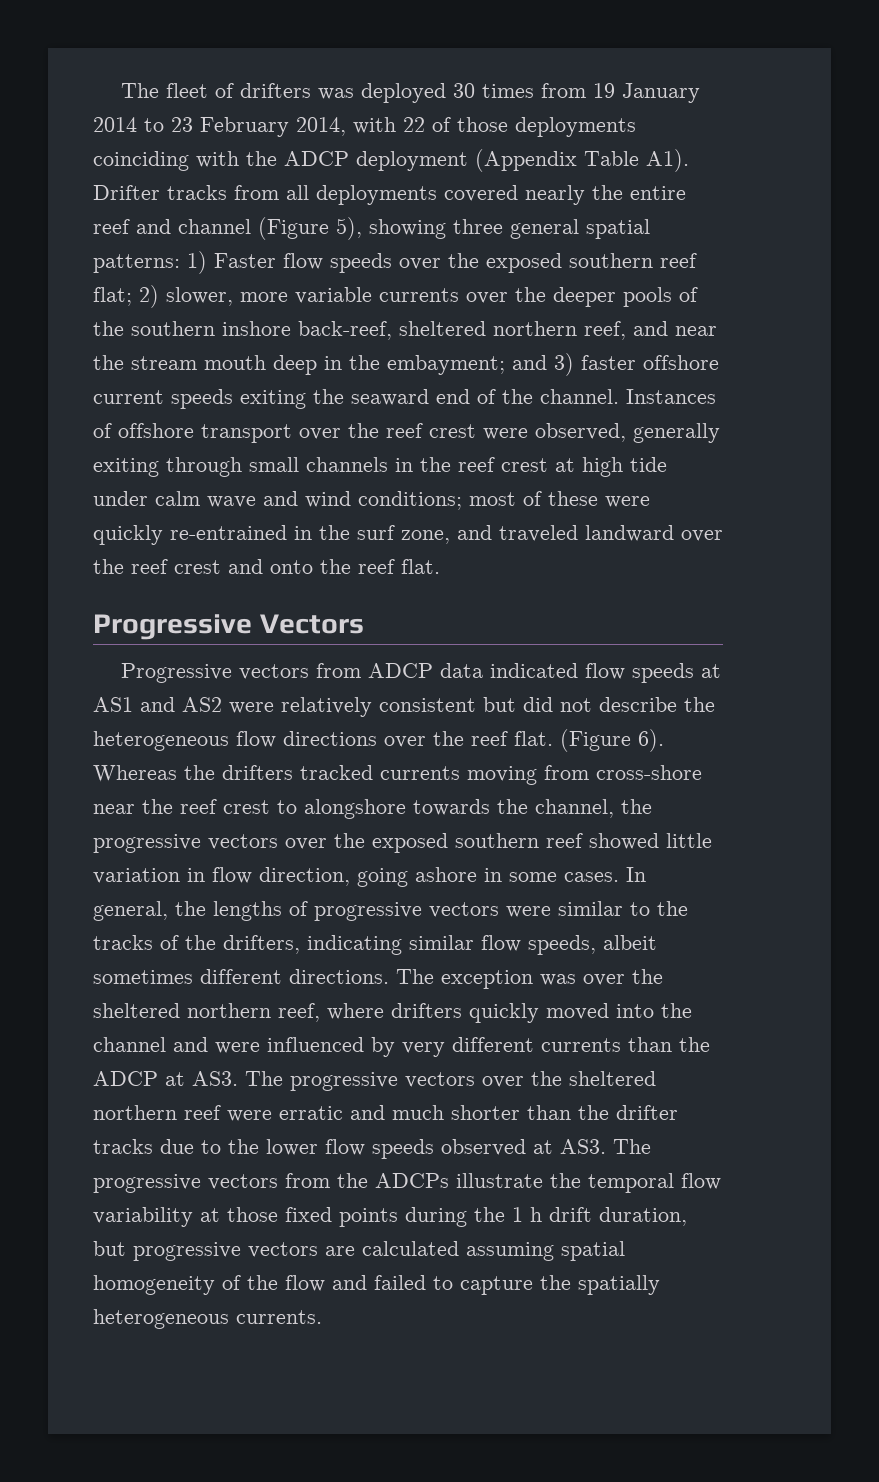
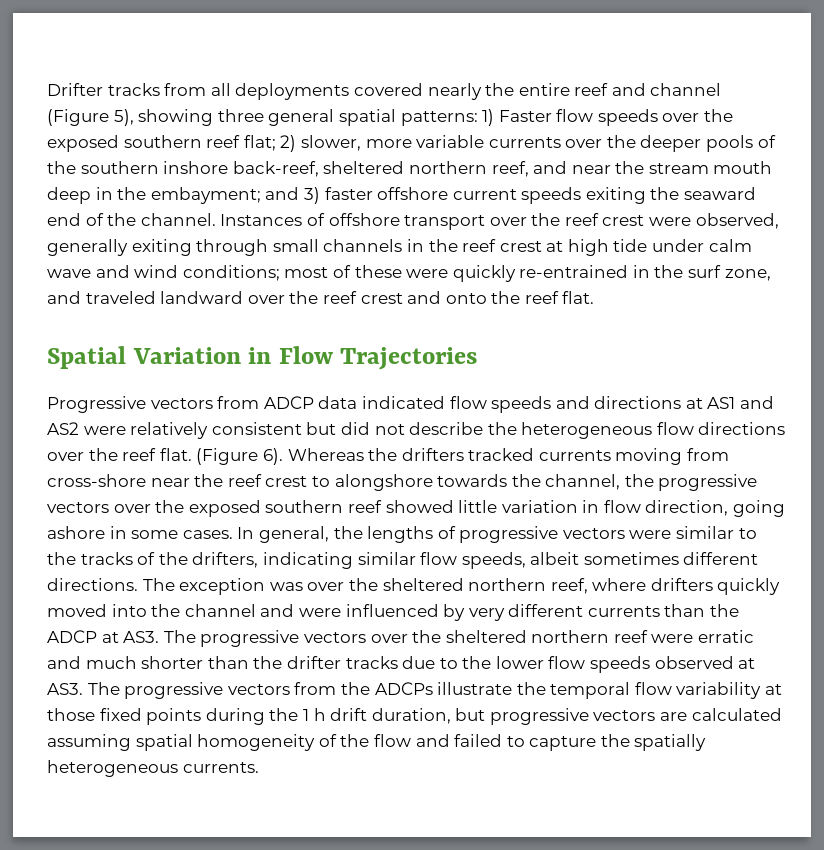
- The fleet of drifters was deployed 30 times from 19 January 2014 to 23 February 2014, with 22 of those deployments coinciding with the ADCP deployment (Appendix Table A1). Drifter tracks from all deployments covered nearly the entire reef and channel (Figure 5), showing three general spatial patterns:
+ Drifter tracks from all deployments covered nearly the entire reef and channel (Figure 5), showing three general spatial patterns:
- Progressive Vectors
+ Spatial Variation in Flow Trajectories
- Progressive vectors from ADCP data indicated flow speeds at AS1 and AS2 were relatively consistent but did not describe the heterogeneous flow directions over the reef flat.
+ Progressive vectors from ADCP data indicated flow speeds and directions at AS1 and AS2 were relatively consistent but did not describe the heterogeneous flow directions over the reef flat.

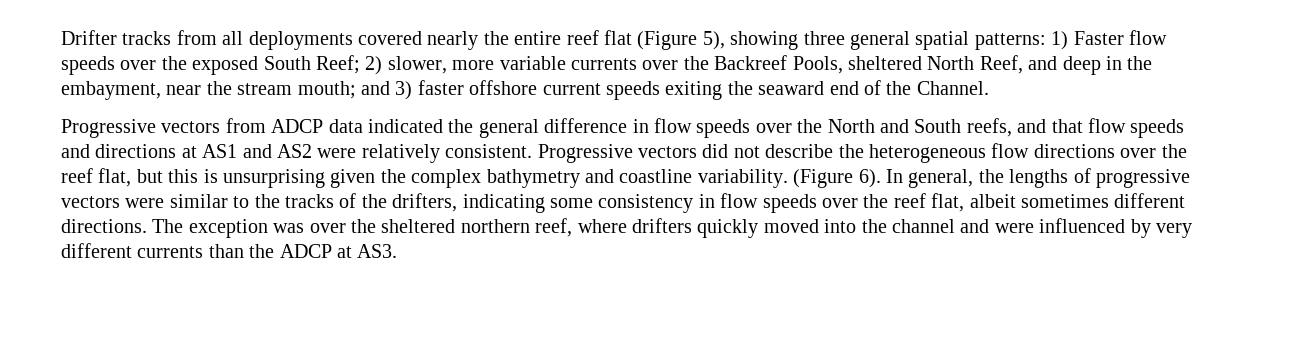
- Drifter tracks from all deployments covered nearly the entire reef and channel (Figure 5), showing three general spatial patterns: 1) Faster flow speeds over the exposed southern reef flat; 2) slower, more variable currents over the deeper pools of the southern inshore back-reef, sheltered northern reef, and near the stream mouth deep in the embayment; and 3) faster offshore current speeds exiting the seaward end of the channel. Instances of offshore transport over the reef crest were observed, generally exiting through small channels in the reef crest at high tide under calm wave and wind conditions; most of these were quickly re-entrained in the surf zone, and traveled landward over the reef crest and onto the reef flat.
- Spatial Variation in Flow Trajectories
+ Drifter tracks from all deployments covered nearly the entire reef flat (Figure 5), showing three general spatial patterns: 1) Faster flow speeds over the exposed South Reef; 2) slower, more variable currents over the Backreef Pools, sheltered North Reef, and deep in the embayment, near the stream mouth; and 3) faster offshore current speeds exiting the seaward end of the Channel.
- Progressive vectors from ADCP data indicated flow speeds and directions at AS1 and AS2 were relatively consistent but did not describe the heterogeneous flow directions over the reef flat. (Figure 6). Whereas the drifters tracked currents moving from cross-shore near the reef crest to alongshore towards the channel, the progressive vectors over the exposed southern reef showed little variation in flow direction, going ashore in some cases.
+ Progressive vectors from ADCP data indicated the general difference in flow speeds over the North and South reefs, and that flow speeds and directions at AS1 and AS2 were relatively consistent. Progressive vectors did not describe the heterogeneous flow directions over the reef flat, but this is unsurprising given the complex bathymetry and coastline variability. (Figure 6).
- In general, the lengths of progressive vectors were similar to the tracks of the drifters, indicating similar flow speeds, albeit sometimes different directions.
+ In general, the lengths of progressive vectors were similar to the tracks of the drifters, indicating some consistency in flow speeds over the reef flat, albeit sometimes different directions.
- The exception was over the sheltered northern reef, where drifters quickly moved into the channel and were influenced by very different currents than the ADCP at AS3. The progressive vectors over the sheltered northern reef were erratic and much shorter than the drifter tracks due to the lower flow speeds observed at AS3. The progressive vectors from the ADCPs illustrate the temporal flow variability at those fixed points during the 1 h drift duration, but progressive vectors are calculated assuming spatial homogeneity of the flow and failed to capture the spatially heterogeneous currents.
+ The exception was over the sheltered northern reef, where drifters quickly moved into the channel and were influenced by very different currents than the ADCP at AS3.

